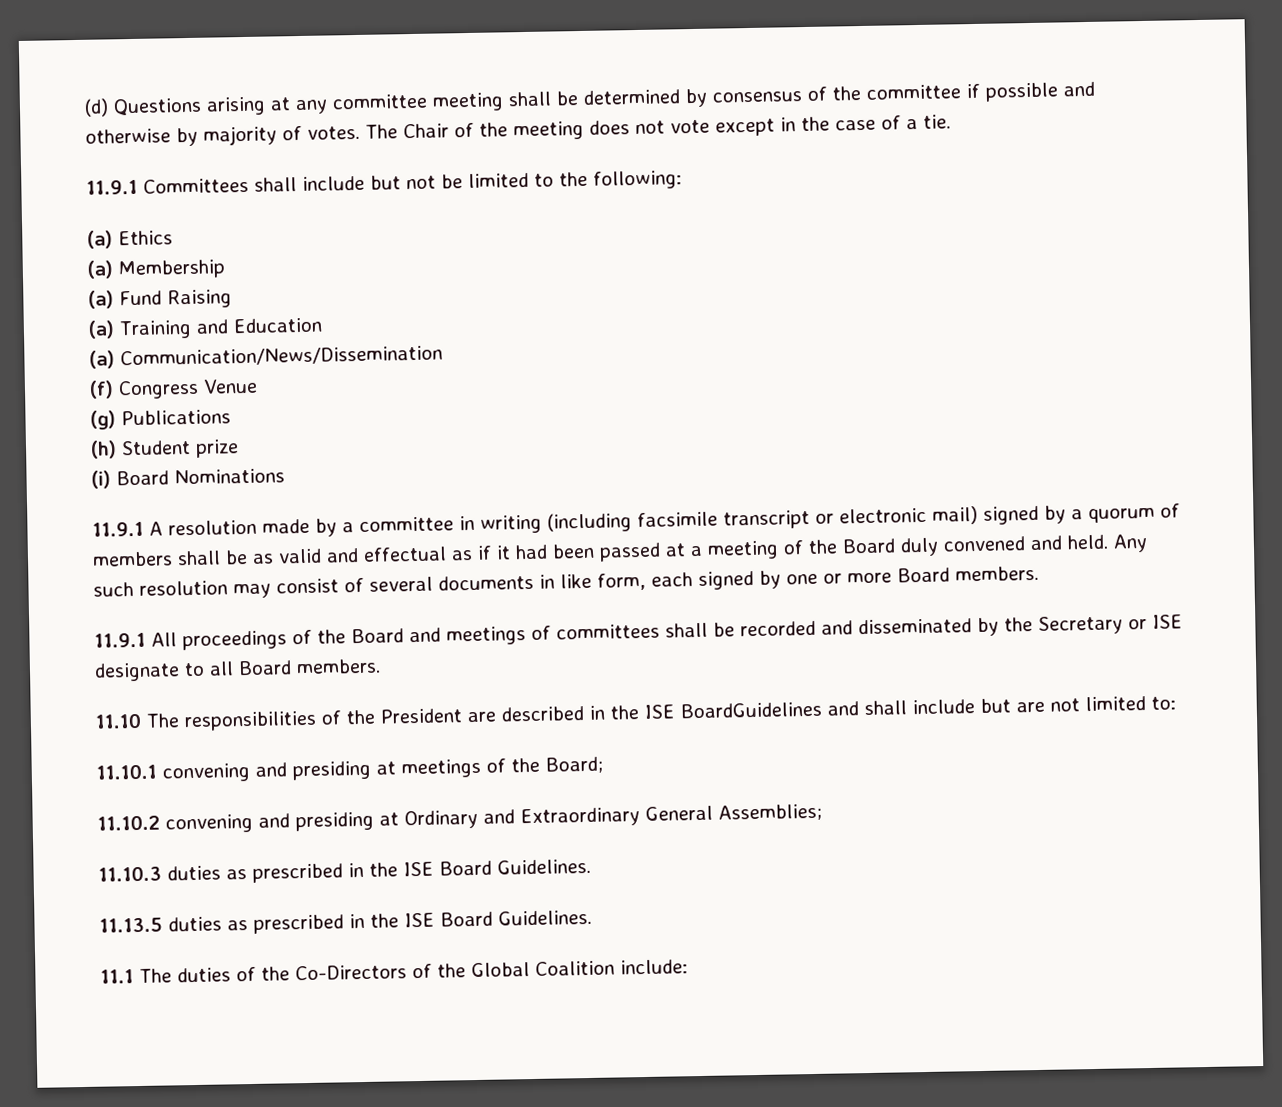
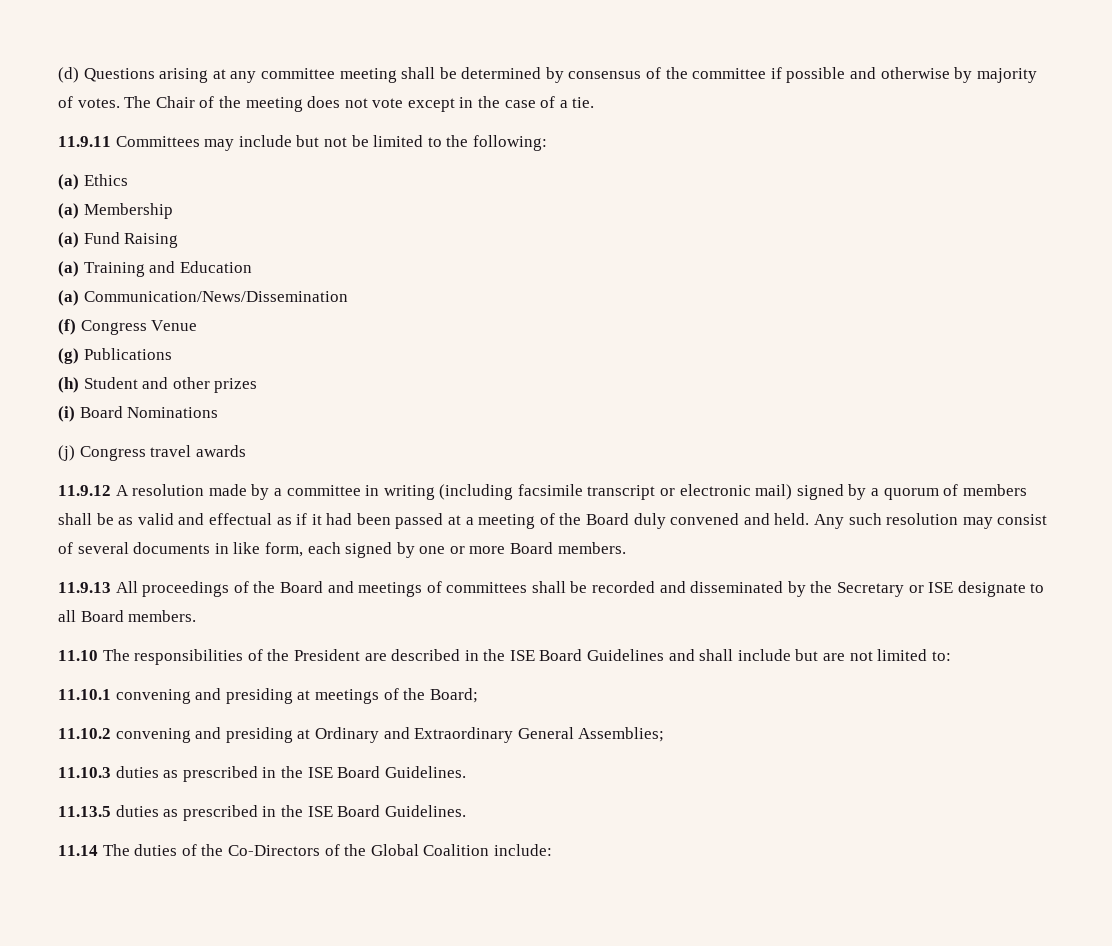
- 11.9.1 Committees shall include but not be limited to the following:
+ 11.9.11 Committees may include but not be limited to the following:
- (h) Student prize
+ (h) Student and other prizes
- 11.9.1 A resolution made by a committee in writing (including facsimile transcript or electronic mail) signed by a quorum of members shall be as valid and effectual as if it had been passed at a meeting of the Board duly convened and held.
+ (j) Congress travel awards
+ 11.9.12 A resolution made by a committee in writing (including facsimile transcript or electronic mail) signed by a quorum of members shall be as valid and effectual as if it had been passed at a meeting of the Board duly convened and held.
- 11.9.1 All proceedings of the Board and meetings of committees shall be recorded and disseminated by the Secretary or ISE designate to all Board members.
+ 11.9.13 All proceedings of the Board and meetings of committees shall be recorded and disseminated by the Secretary or ISE designate to all Board members.
- 11.10 The responsibilities of the President are described in the ISE BoardGuidelines and shall include but are not limited to:
+ 11.10 The responsibilities of the President are described in the ISE Board Guidelines and shall include but are not limited to:
- 11.1 The duties of the Co-Directors of the Global Coalition include:
+ 11.14 The duties of the Co-Directors of the Global Coalition include:

